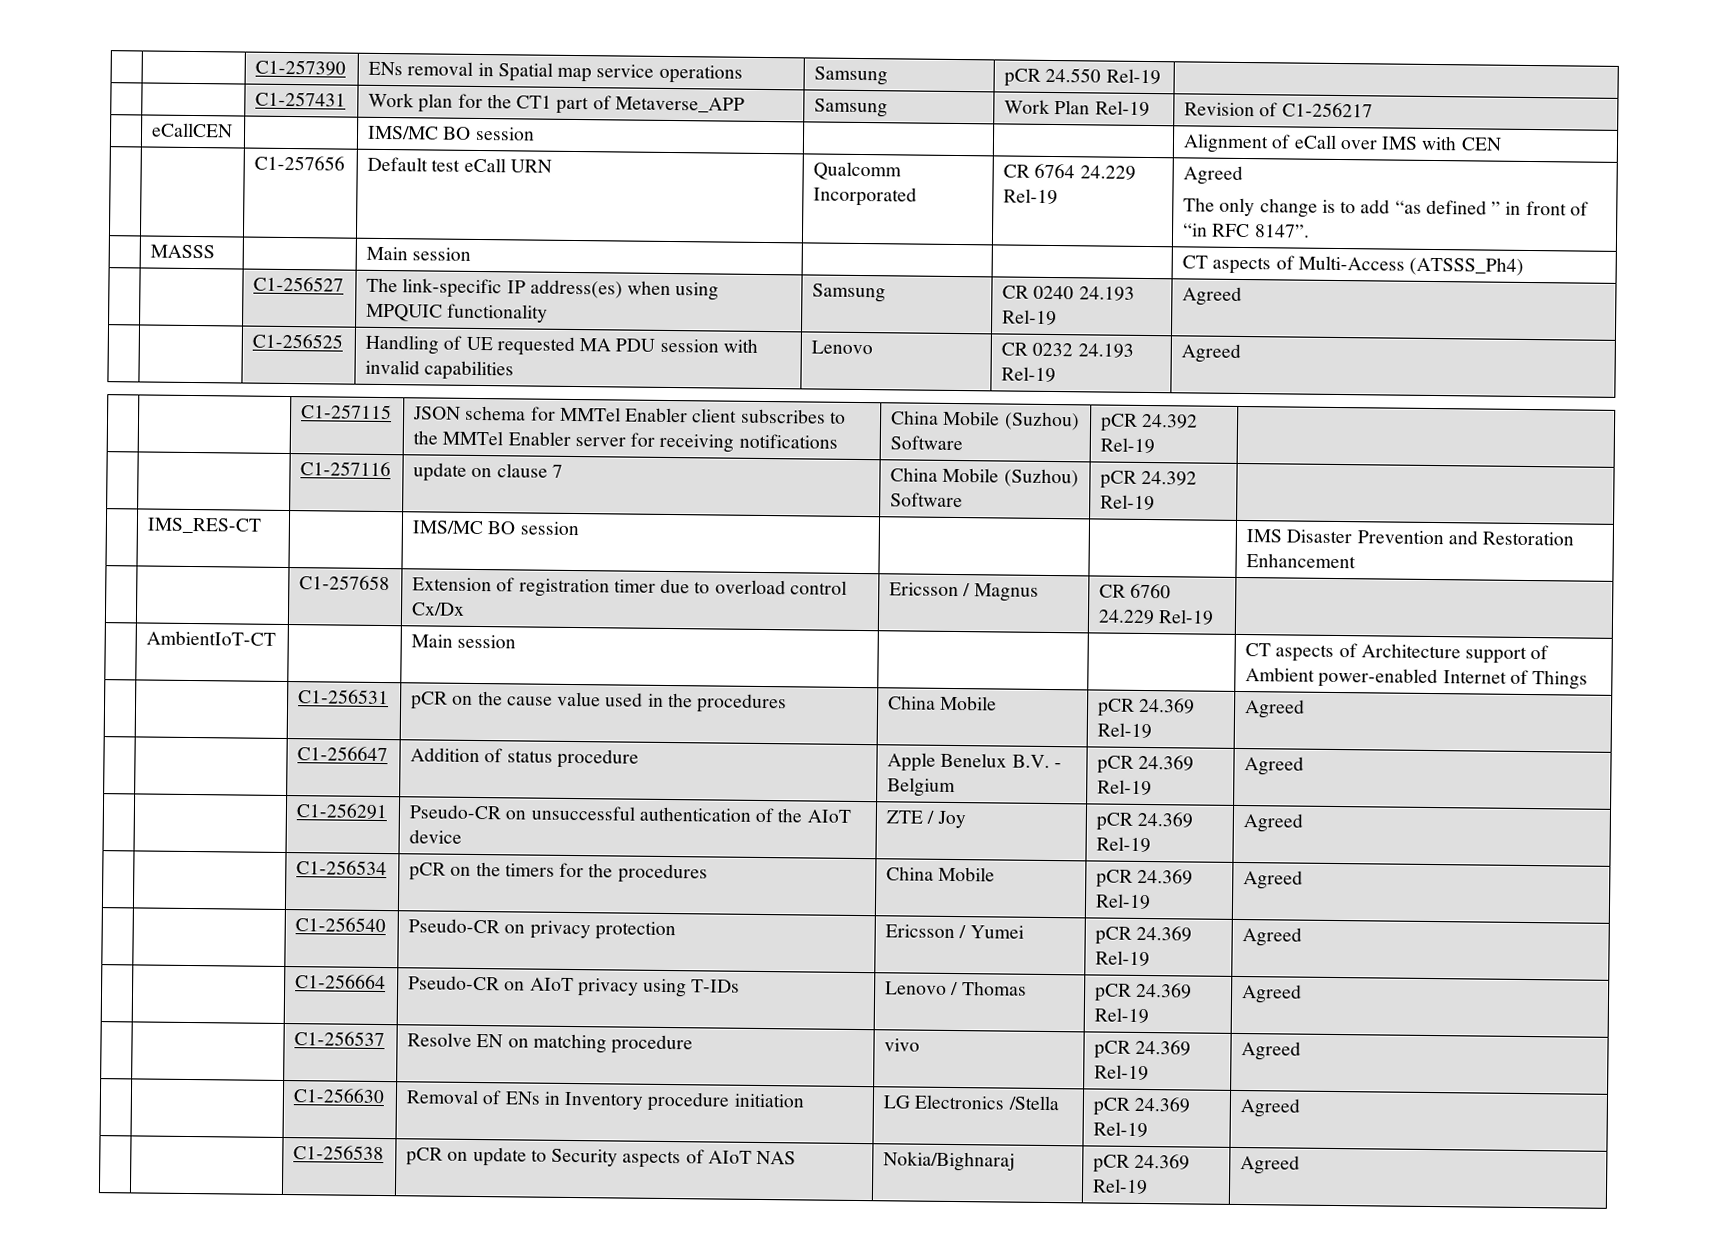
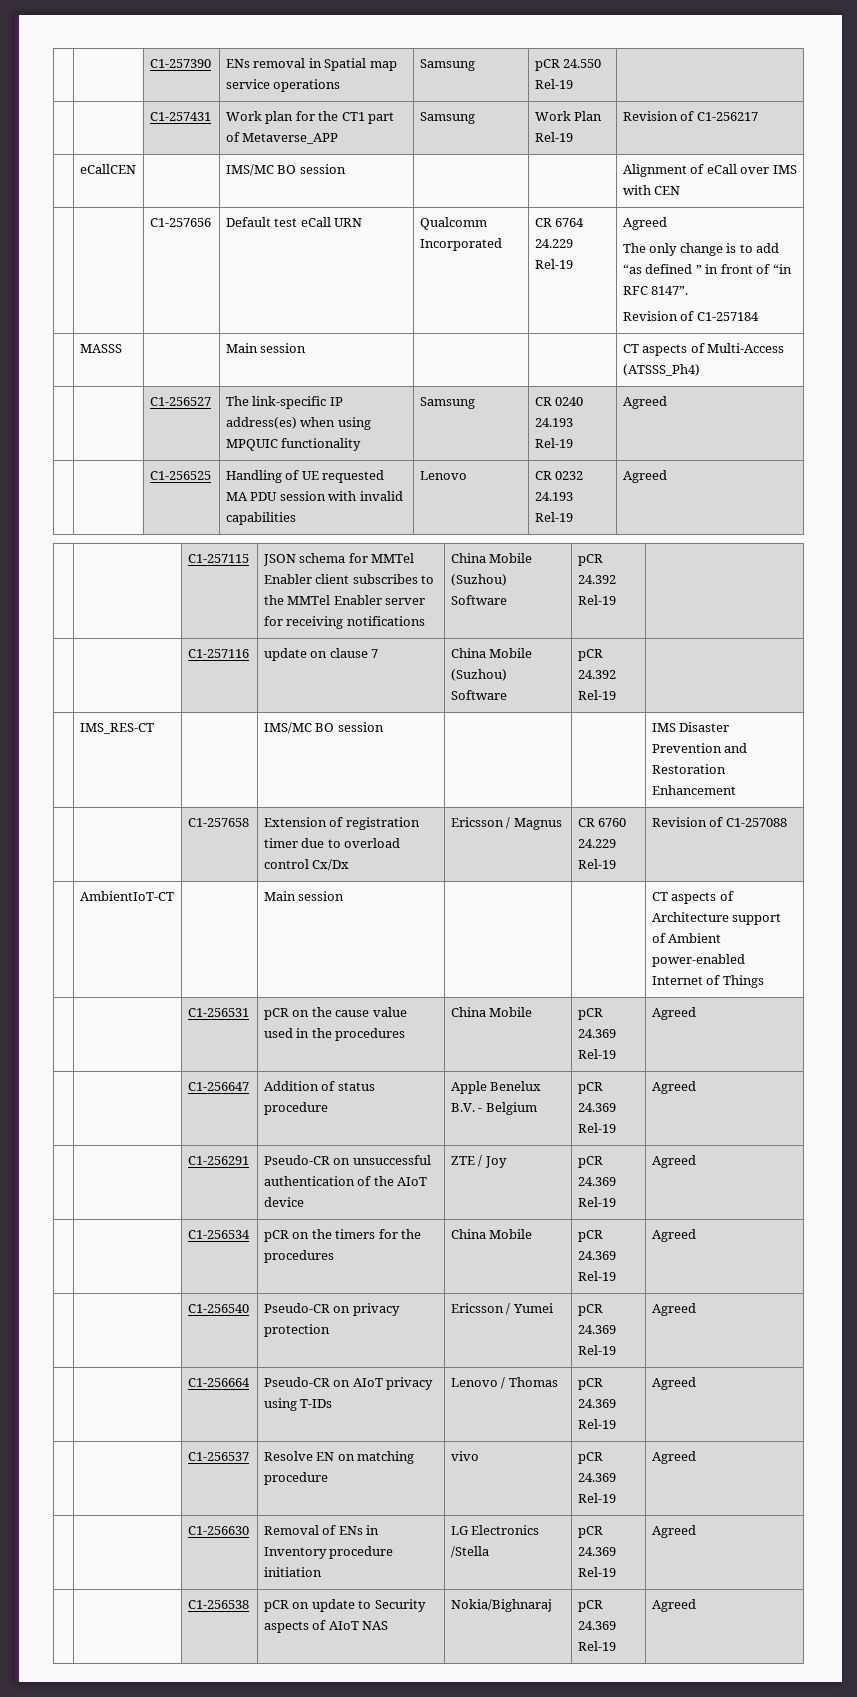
  | | C1-257656 | Default test eCall URN | Qualcomm Incorporated | CR 6764 24.229 Rel-19 | Agreed
  The only change is to add “as defined ” in front of “in RFC 8147”.
+ Revision of C1-257184
- | | C1-257658 | Extension of registration timer due to overload control Cx/Dx | Ericsson / Magnus | CR 6760 24.229 Rel-19 |
+ | | C1-257658 | Extension of registration timer due to overload control Cx/Dx | Ericsson / Magnus | CR 6760 24.229 Rel-19 | Revision of C1-257088

